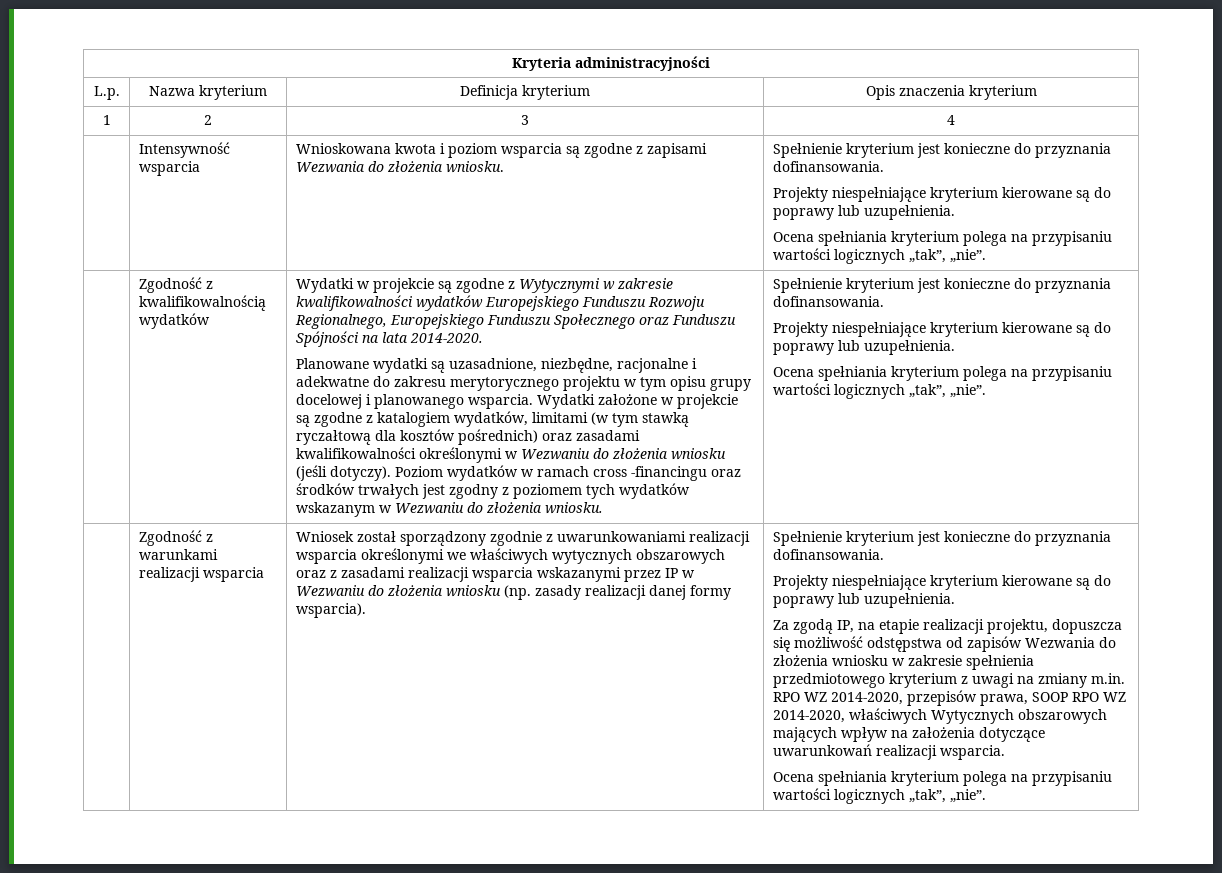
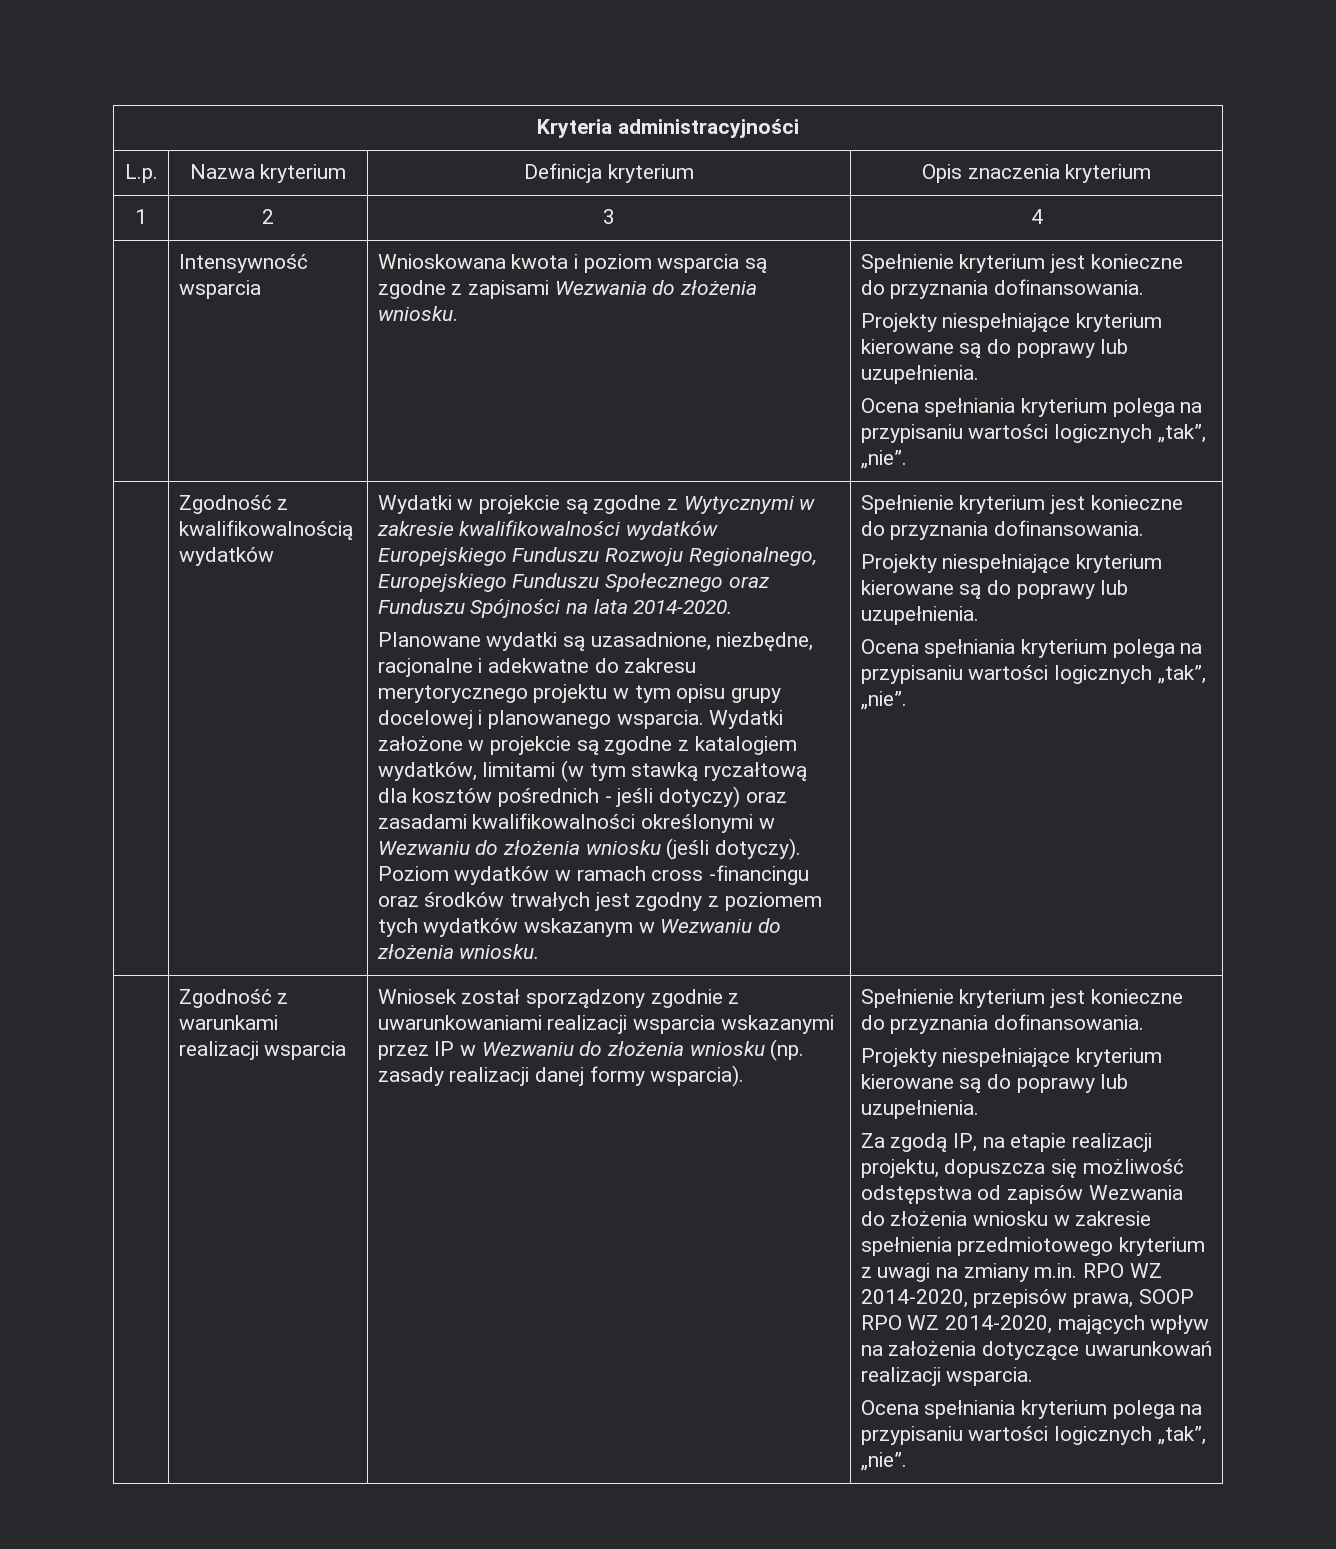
- Wydatki założone w projekcie są zgodne z katalogiem wydatków, limitami (w tym stawką ryczałtową dla kosztów pośrednich) oraz zasadami kwalifikowalności określonymi w Wezwaniu do złożenia wniosku (jeśli dotyczy).
+ Wydatki założone w projekcie są zgodne z katalogiem wydatków, limitami (w tym stawką ryczałtową dla kosztów pośrednich - jeśli dotyczy) oraz zasadami kwalifikowalności określonymi w Wezwaniu do złożenia wniosku (jeśli dotyczy).
- Wniosek został sporządzony zgodnie z uwarunkowaniami realizacji wsparcia określonymi we właściwych wytycznych obszarowych oraz z zasadami realizacji wsparcia wskazanymi przez IP w Wezwaniu do złożenia wniosku (np. zasady realizacji danej formy wsparcia).
+ Wniosek został sporządzony zgodnie z uwarunkowaniami realizacji wsparcia wskazanymi przez IP w Wezwaniu do złożenia wniosku (np. zasady realizacji danej formy wsparcia).
- Za zgodą IP, na etapie realizacji projektu, dopuszcza się możliwość odstępstwa od zapisów Wezwania do złożenia wniosku w zakresie spełnienia przedmiotowego kryterium z uwagi na zmiany m.in. RPO WZ 2014-2020, przepisów prawa, SOOP RPO WZ 2014-2020, właściwych Wytycznych obszarowych mających wpływ na założenia dotyczące uwarunkowań realizacji wsparcia.
+ Za zgodą IP, na etapie realizacji projektu, dopuszcza się możliwość odstępstwa od zapisów Wezwania do złożenia wniosku w zakresie spełnienia przedmiotowego kryterium z uwagi na zmiany m.in. RPO WZ 2014-2020, przepisów prawa, SOOP RPO WZ 2014-2020, mających wpływ na założenia dotyczące uwarunkowań realizacji wsparcia.

